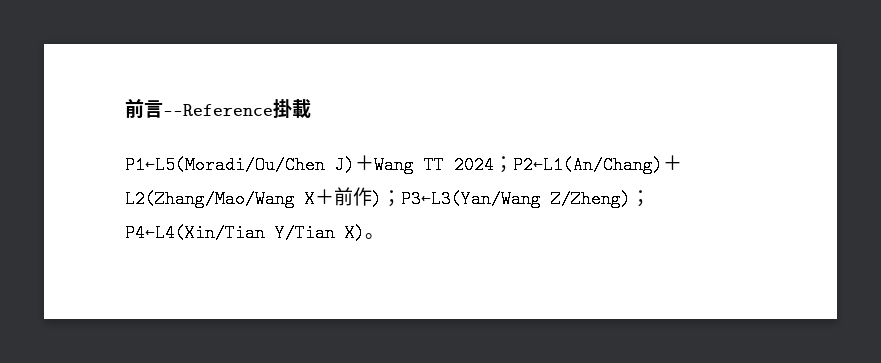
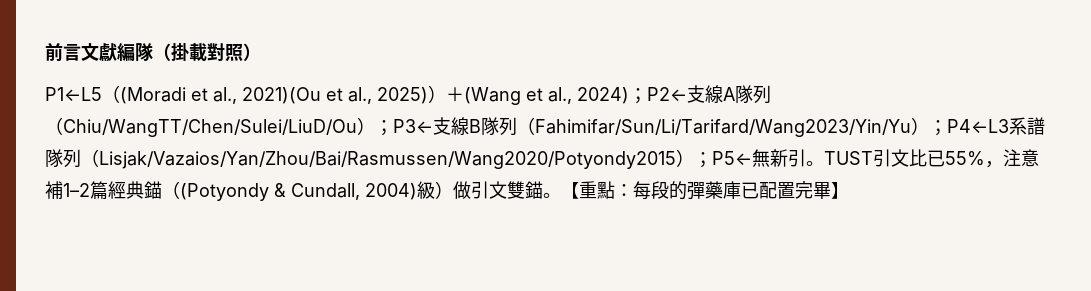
- 前言——Reference掛載
- P1←L5(Moradi/Ou/Chen J)＋Wang TT 2024；P2←L1(An/Chang)＋L2(Zhang/Mao/Wang X＋前作)；P3←L3(Yan/Wang Z/Zheng)；P4←L4(Xin/Tian Y/Tian X)。
+ 前言文獻編隊（掛載對照）
+ P1←L5（(Moradi et al., 2021)(Ou et al., 2025)）＋(Wang et al., 2024)；P2←支線A隊列（Chiu/WangTT/Chen/Sulei/LiuD/Ou）；P3←支線B隊列（Fahimifar/Sun/Li/Tarifard/Wang2023/Yin/Yu）；P4←L3系譜隊列（Lisjak/Vazaios/Yan/Zhou/Bai/Rasmussen/Wang2020/Potyondy2015）；P5←無新引。TUST引文比已55%，注意補1–2篇經典錨（(Potyondy & Cundall, 2004)級）做引文雙錨。【重點：每段的彈藥庫已配置完畢】

